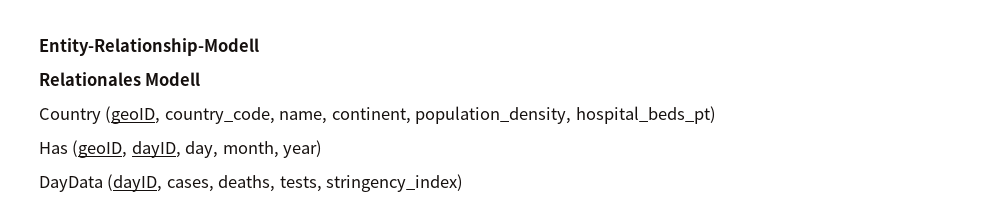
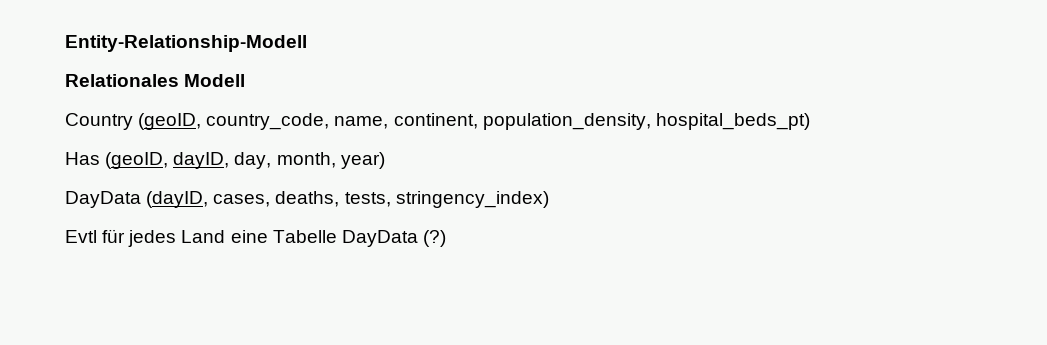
+ Evtl für jedes Land eine Tabelle DayData (?)

